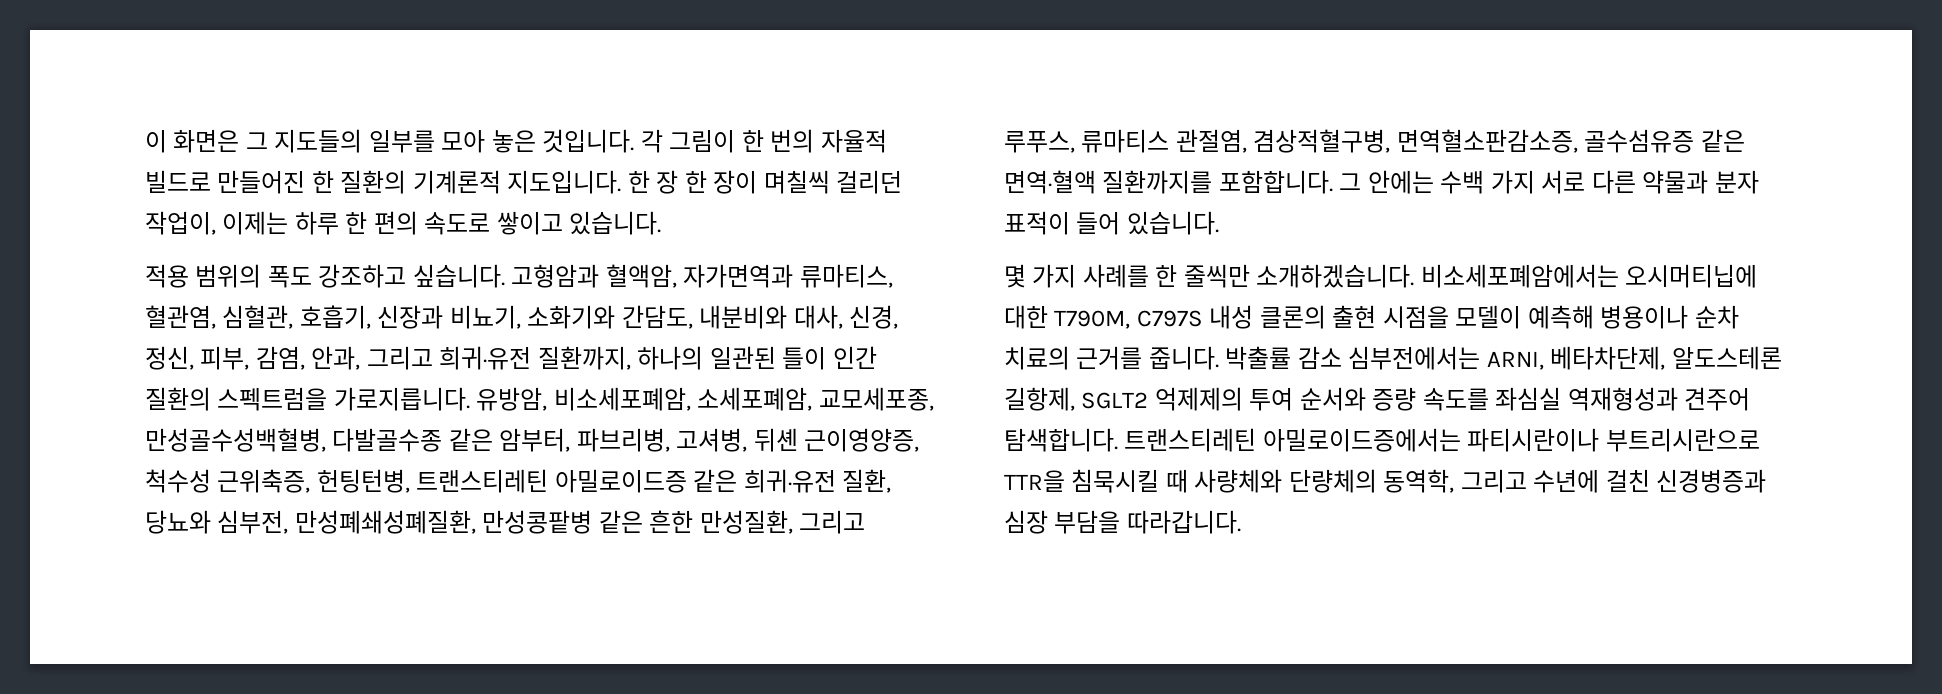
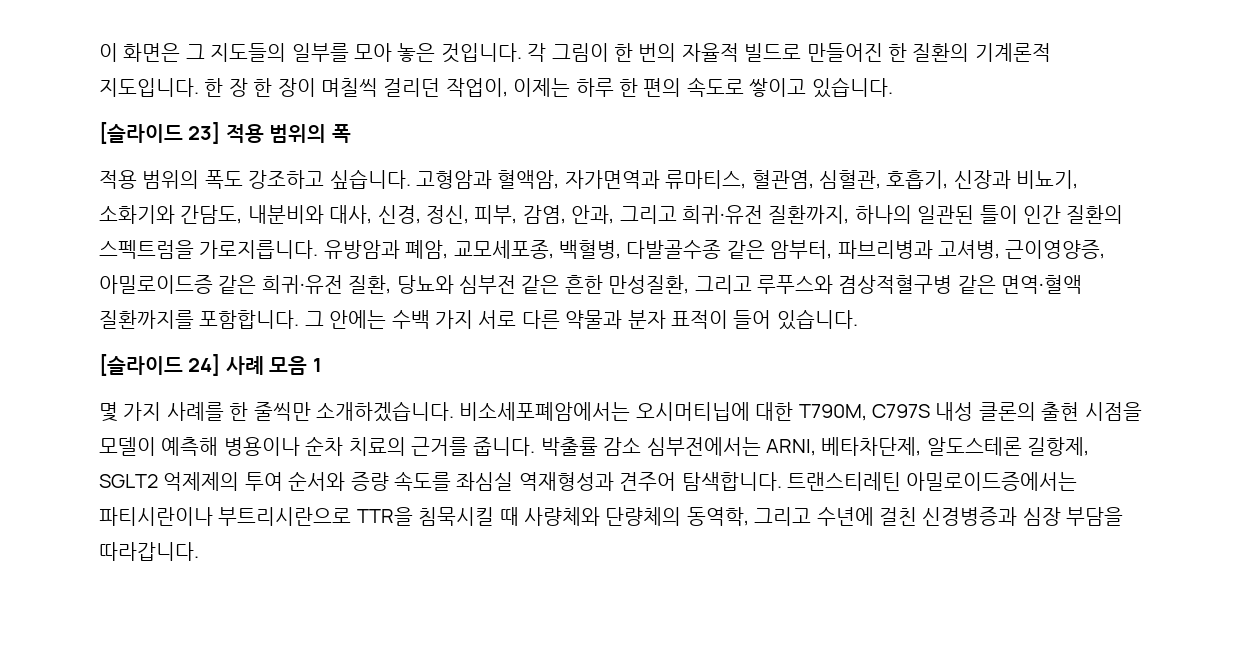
+ [슬라이드 23] 적용 범위의 폭
- 유방암, 비소세포폐암, 소세포폐암, 교모세포종, 만성골수성백혈병, 다발골수종 같은 암부터, 파브리병, 고셔병, 뒤셴 근이영양증, 척수성 근위축증, 헌팅턴병, 트랜스티레틴 아밀로이드증 같은 희귀·유전 질환, 당뇨와 심부전, 만성폐쇄성폐질환, 만성콩팥병 같은 흔한 만성질환, 그리고 루푸스, 류마티스 관절염, 겸상적혈구병, 면역혈소판감소증, 골수섬유증 같은 면역·혈액 질환까지를 포함합니다.
+ 유방암과 폐암, 교모세포종, 백혈병, 다발골수종 같은 암부터, 파브리병과 고셔병, 근이영양증, 아밀로이드증 같은 희귀·유전 질환, 당뇨와 심부전 같은 흔한 만성질환, 그리고 루푸스와 겸상적혈구병 같은 면역·혈액 질환까지를 포함합니다.
+ [슬라이드 24] 사례 모음 1

